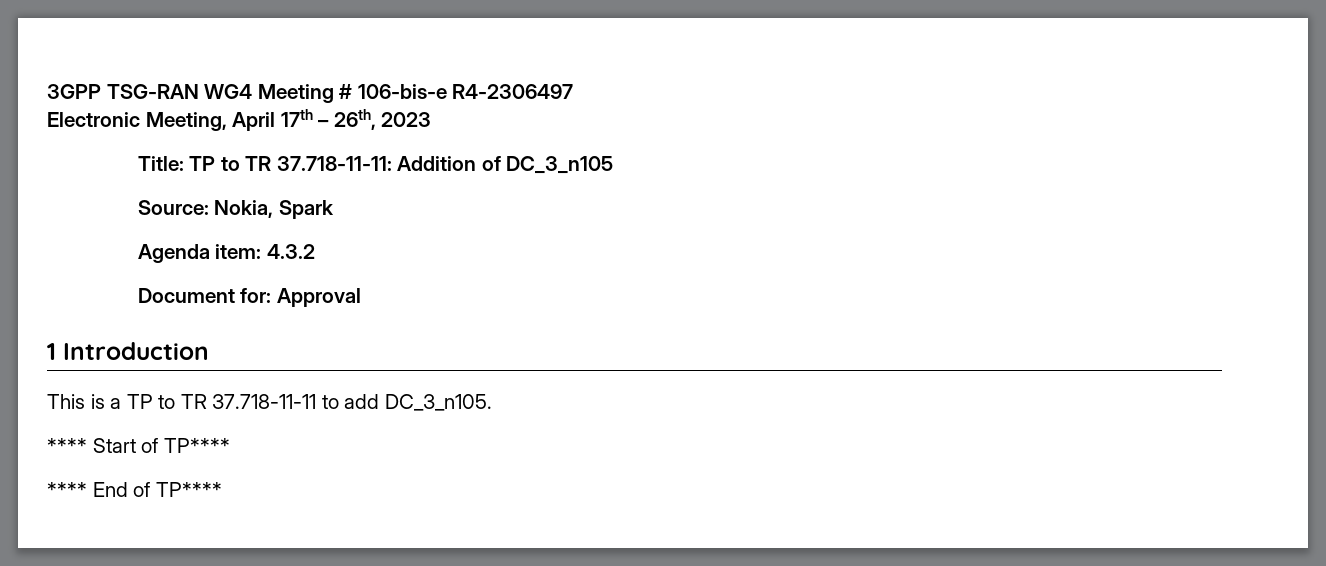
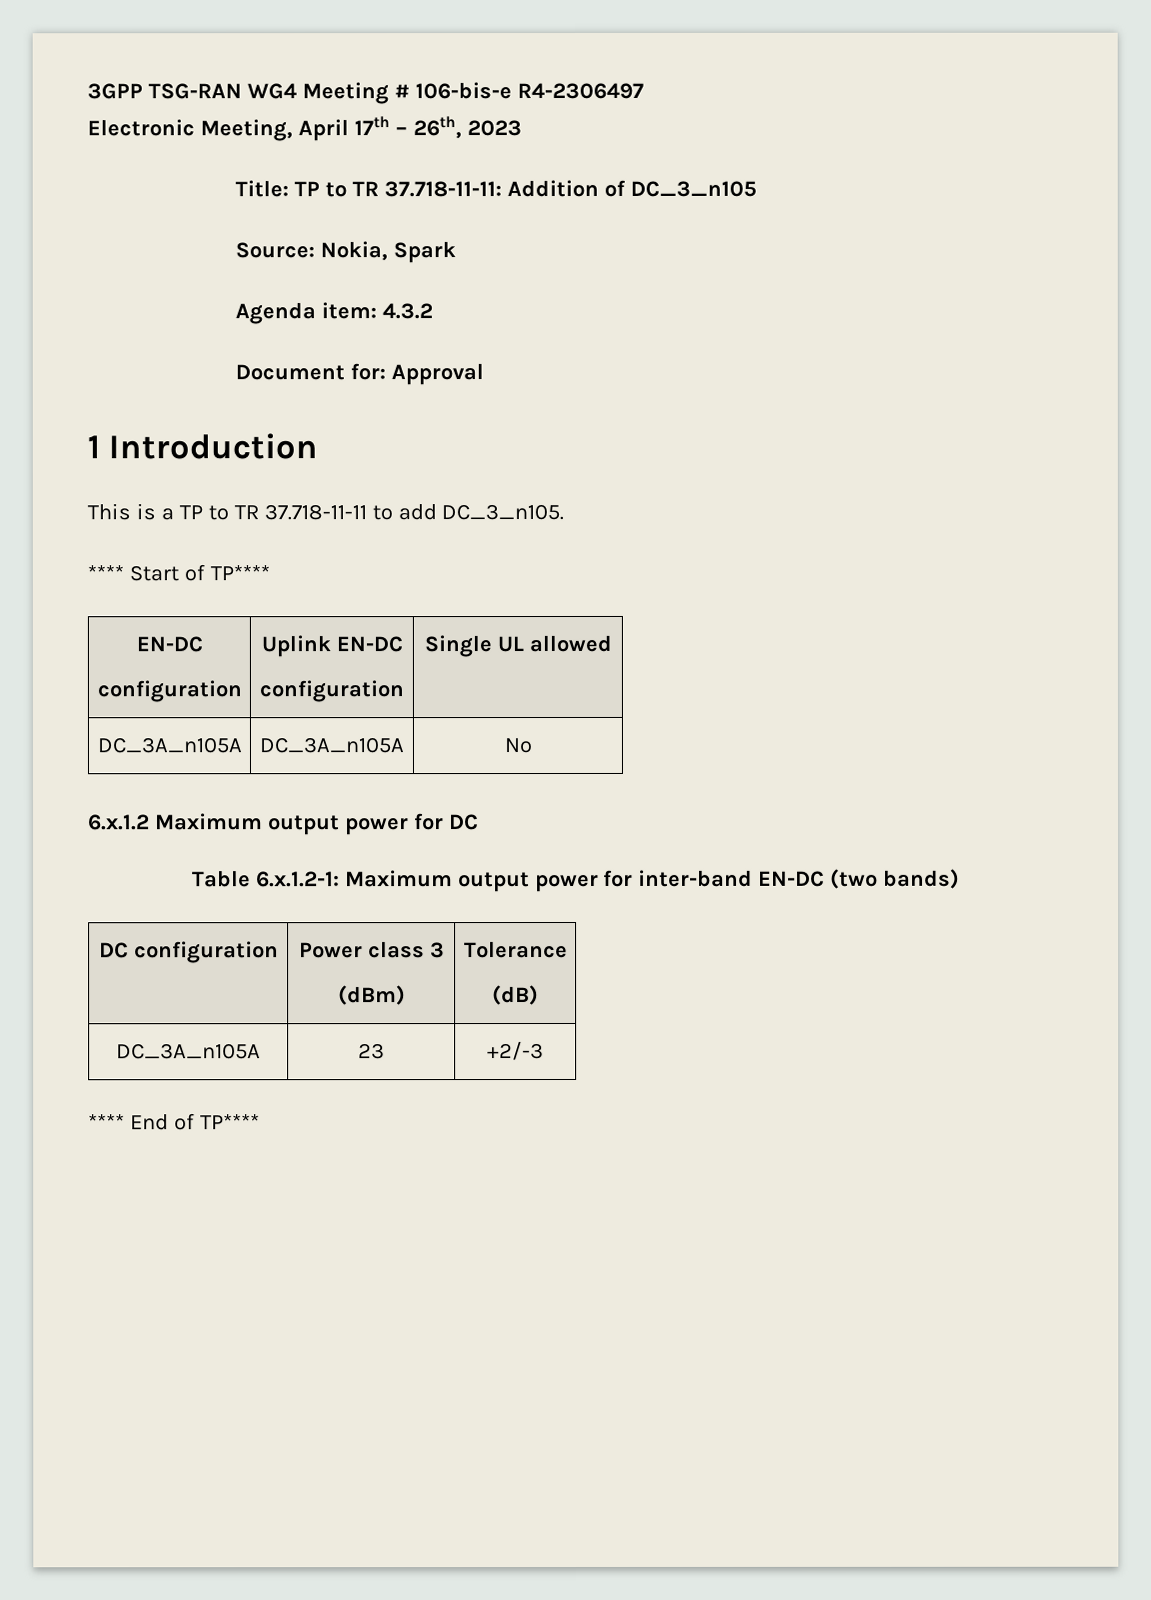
  **** Start of TP****
+ EN-DC
+ configuration | Uplink EN-DC
+ configuration | Single UL allowed
+ DC_3A_n105A | DC_3A_n105A | No
+ 6.x.1.2 Maximum output power for DC
+ Table 6.x.1.2-1: Maximum output power for inter-band EN-DC (two bands)
+ DC configuration | Power class 3
+ (dBm) | Tolerance
+ (dB)
+ DC_3A_n105A | 23 | +2/-3

